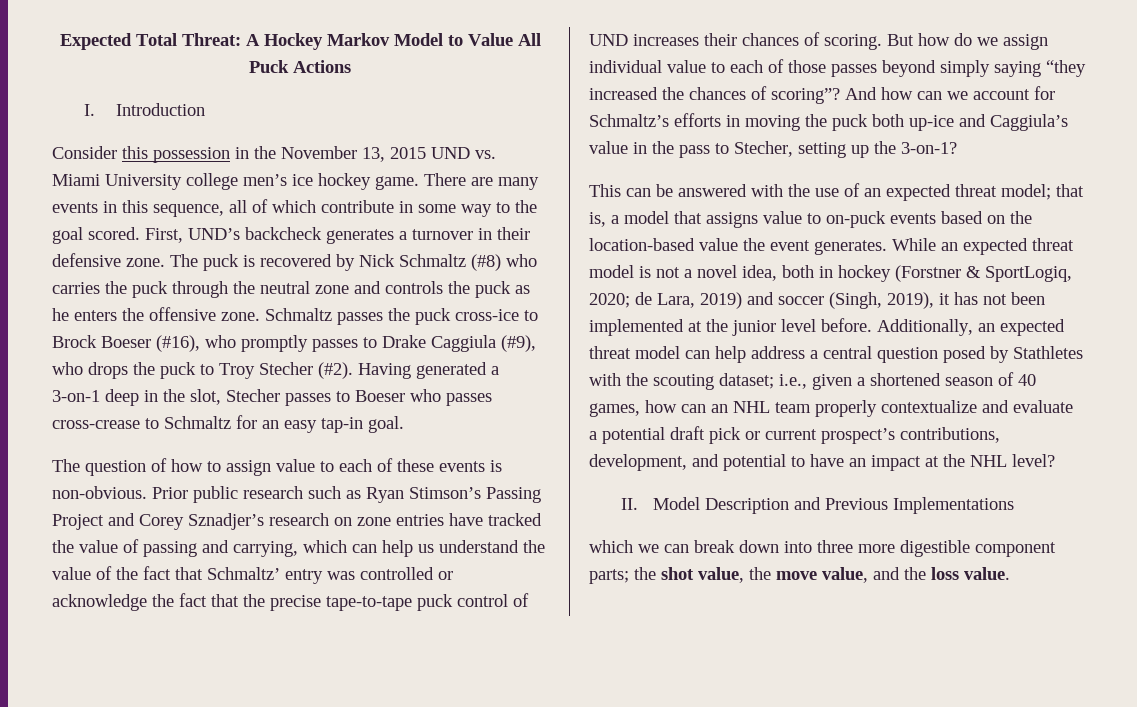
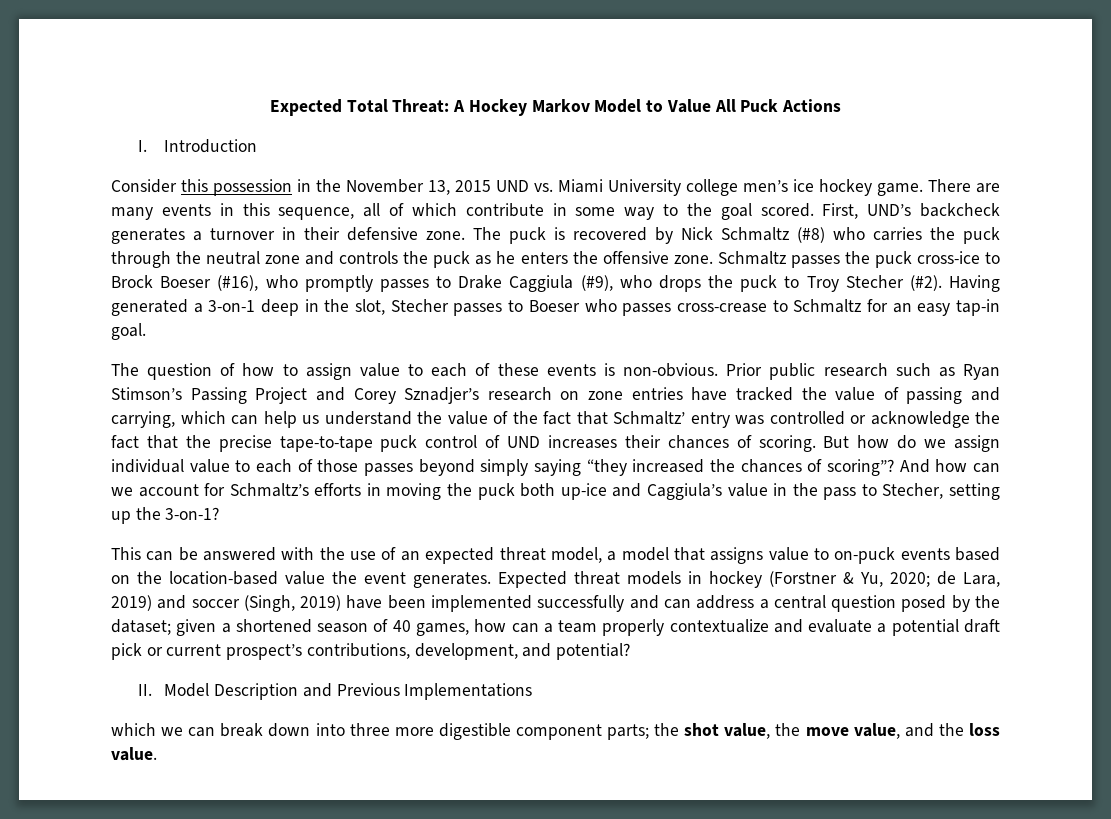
- This can be answered with the use of an expected threat model; that is, a model that assigns value to on-puck events based on the location-based value the event generates.
+ This can be answered with the use of an expected threat model, a model that assigns value to on-puck events based on the location-based value the event generates.
- While an expected threat model is not a novel idea, both in hockey (Forstner & SportLogiq, 2020; de Lara, 2019) and soccer (Singh, 2019), it has not been implemented at the junior level before. Additionally, an expected threat model can help address a central question posed by Stathletes with the scouting dataset; i.e., given a shortened season of 40 games, how can an NHL team properly contextualize and evaluate a potential draft pick or current prospect’s contributions, development, and potential to have an impact at the NHL level?
+ Expected threat models in hockey (Forstner & Yu, 2020; de Lara, 2019) and soccer (Singh, 2019) have been implemented successfully and can address a central question posed by the dataset; given a shortened season of 40 games, how can a team properly contextualize and evaluate a potential draft pick or current prospect’s contributions, development, and potential?

